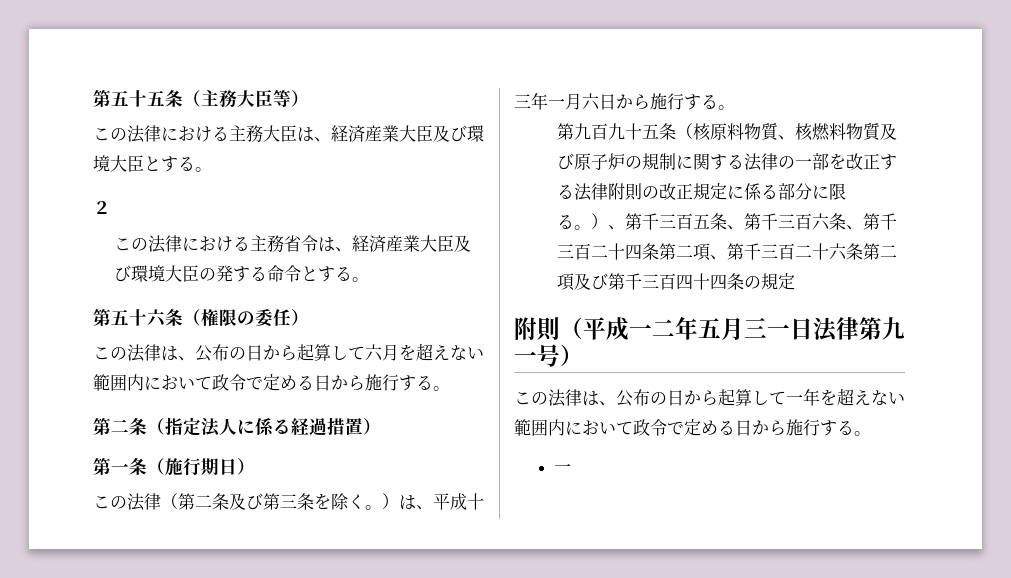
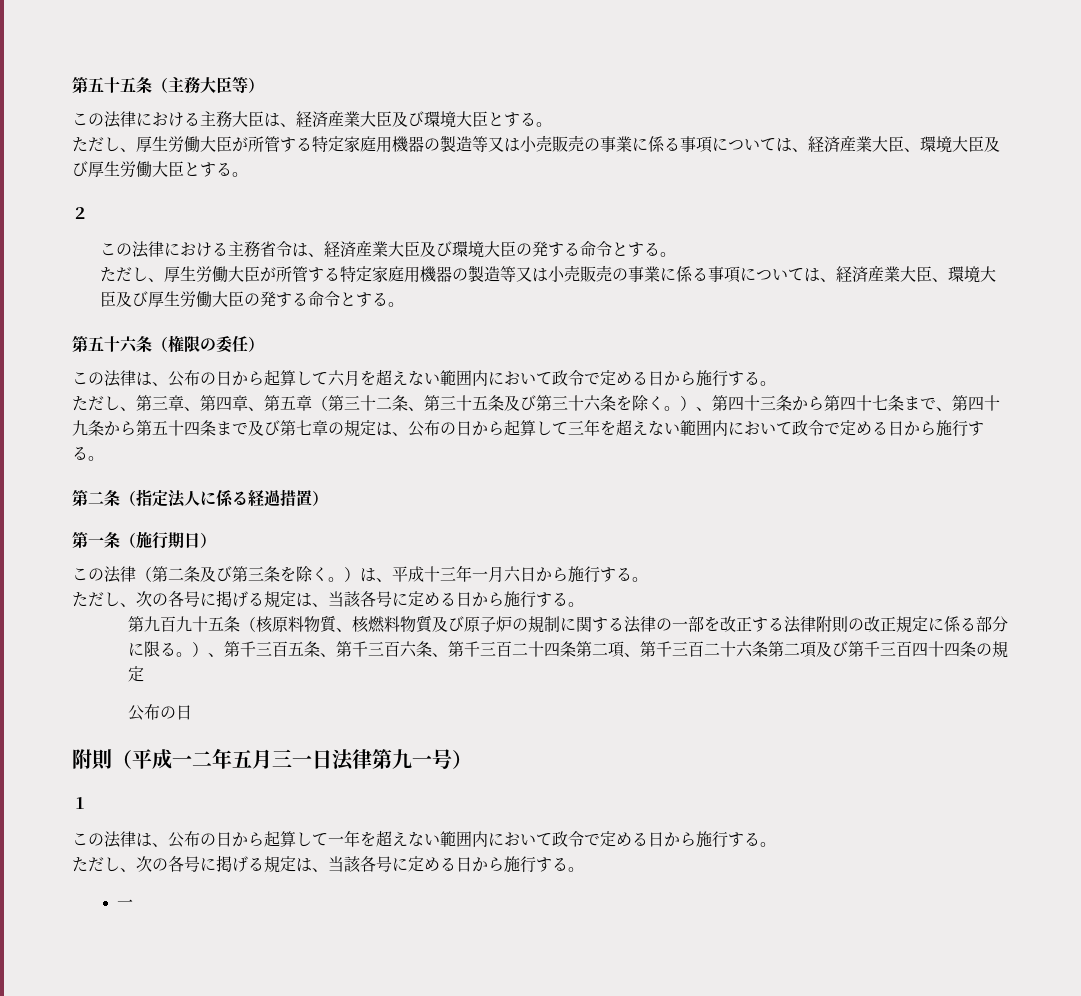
+ ただし、厚生労働大臣が所管する特定家庭用機器の製造等又は小売販売の事業に係る事項については、経済産業大臣、環境大臣及び厚生労働大臣とする。
+ ただし、厚生労働大臣が所管する特定家庭用機器の製造等又は小売販売の事業に係る事項については、経済産業大臣、環境大臣及び厚生労働大臣の発する命令とする。
+ ただし、第三章、第四章、第五章（第三十二条、第三十五条及び第三十六条を除く。）、第四十三条から第四十七条まで、第四十九条から第五十四条まで及び第七章の規定は、公布の日から起算して三年を超えない範囲内において政令で定める日から施行する。
  この法律（第二条及び第三条を除く。）は、平成十三年一月六日から施行する。
+ ただし、次の各号に掲げる規定は、当該各号に定める日から施行する。
  第九百九十五条（核原料物質、核燃料物質及び原子炉の規制に関する法律の一部を改正する法律附則の改正規定に係る部分に限る。）、第千三百五条、第千三百六条、第千三百二十四条第二項、第千三百二十六条第二項及び第千三百四十四条の規定
+ 公布の日
+ １
  この法律は、公布の日から起算して一年を超えない範囲内において政令で定める日から施行する。
+ ただし、次の各号に掲げる規定は、当該各号に定める日から施行する。

